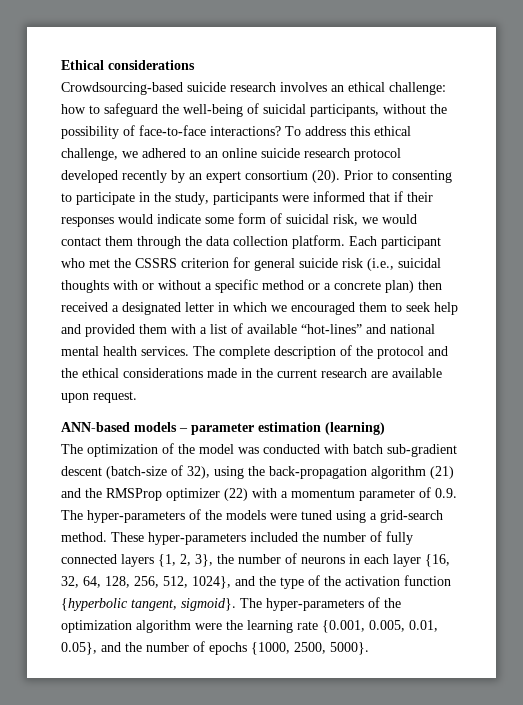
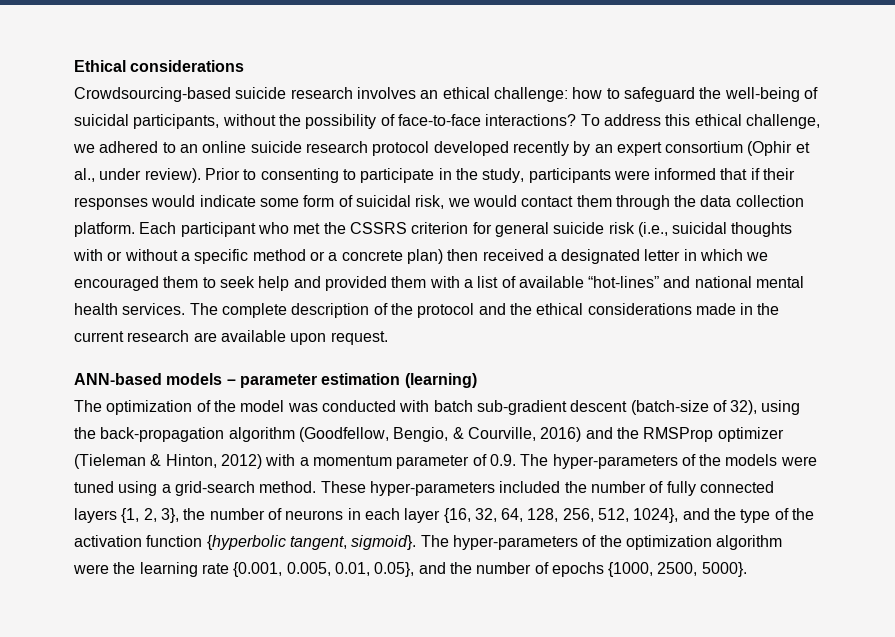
- To address this ethical challenge, we adhered to an online suicide research protocol developed recently by an expert consortium (20).
+ To address this ethical challenge, we adhered to an online suicide research protocol developed recently by an expert consortium (Ophir et al., under review).
- The optimization of the model was conducted with batch sub-gradient descent (batch-size of 32), using the back-propagation algorithm (21) and the RMSProp optimizer (22) with a momentum parameter of 0.9. The hyper-parameters of the models were tuned using a grid-search method.
+ The optimization of the model was conducted with batch sub-gradient descent (batch-size of 32), using the back-propagation algorithm (Goodfellow, Bengio, & Courville, 2016) and the RMSProp optimizer (Tieleman & Hinton, 2012) with a momentum parameter of 0.9. The hyper-parameters of the models were tuned using a grid-search method.

